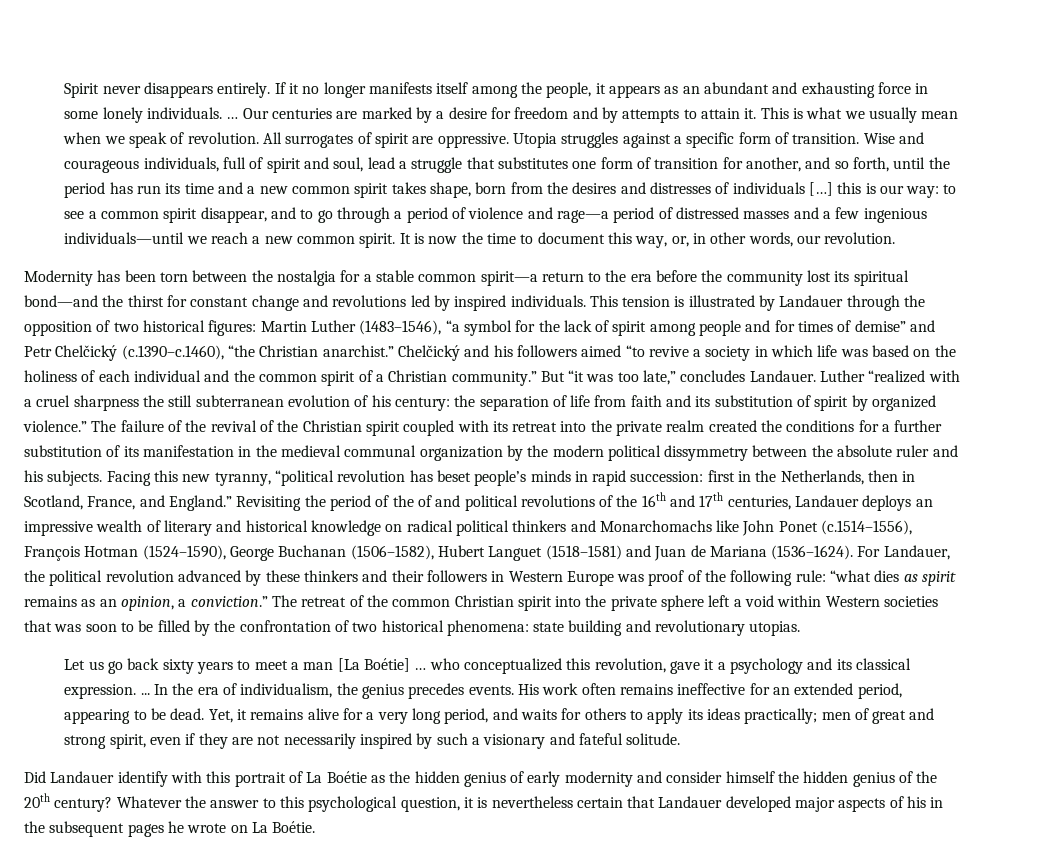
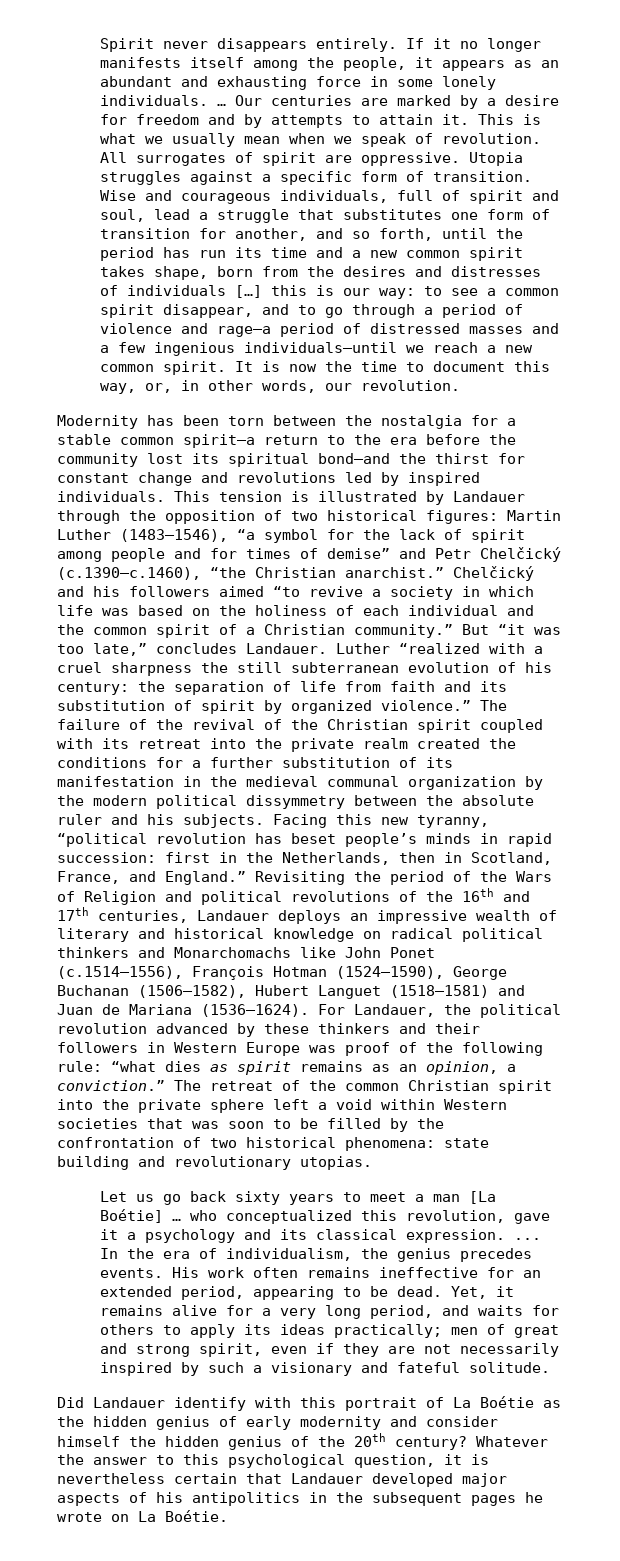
- Revisiting the period of the of and political revolutions of the 16th and 17th centuries, Landauer deploys an impressive wealth of literary and historical knowledge on radical political thinkers and Monarchomachs like John Ponet (c.1514–1556), François Hotman (1524–1590), George Buchanan (1506–1582), Hubert Languet (1518–1581) and Juan de Mariana (1536–1624).
+ Revisiting the period of the Wars of Religion and political revolutions of the 16th and 17th centuries, Landauer deploys an impressive wealth of literary and historical knowledge on radical political thinkers and Monarchomachs like John Ponet (c.1514–1556), François Hotman (1524–1590), George Buchanan (1506–1582), Hubert Languet (1518–1581) and Juan de Mariana (1536–1624).
- Whatever the answer to this psychological question, it is nevertheless certain that Landauer developed major aspects of his in the subsequent pages he wrote on La Boétie.
+ Whatever the answer to this psychological question, it is nevertheless certain that Landauer developed major aspects of his antipolitics in the subsequent pages he wrote on La Boétie.

